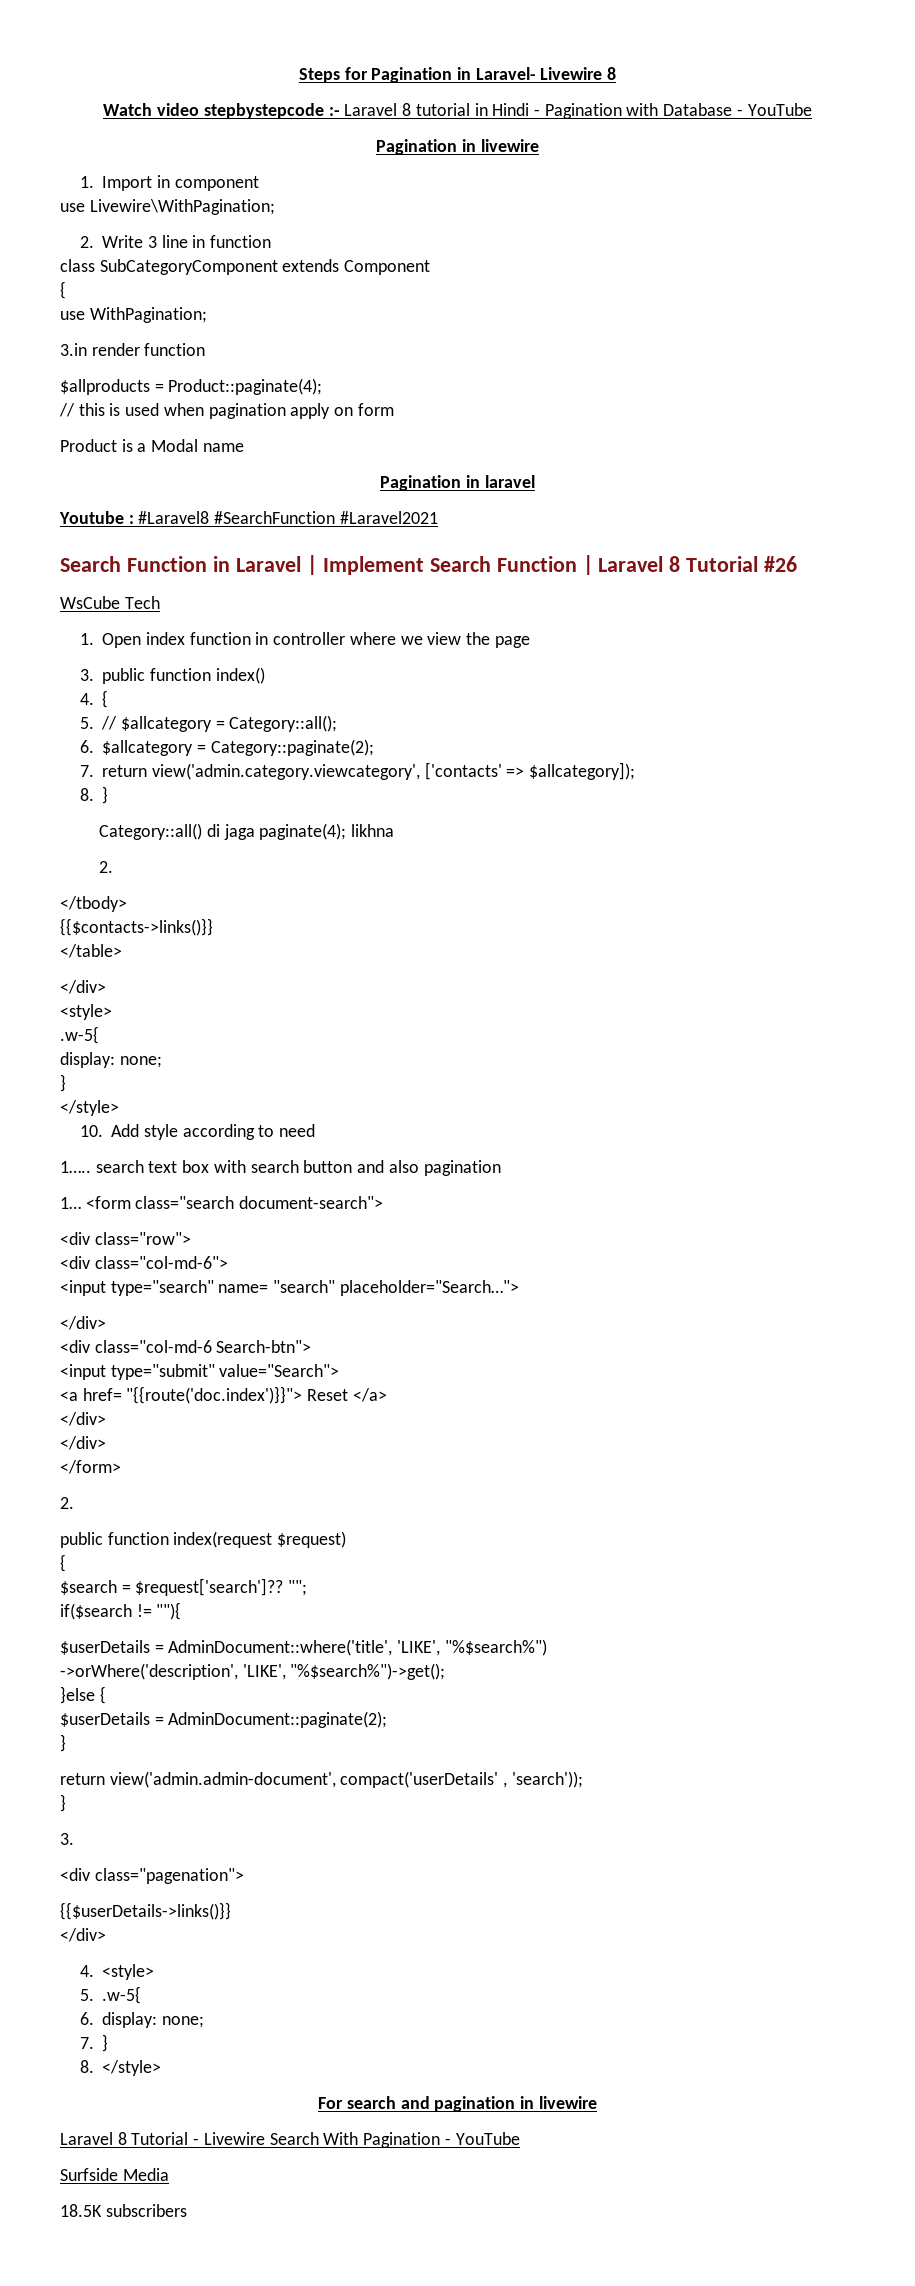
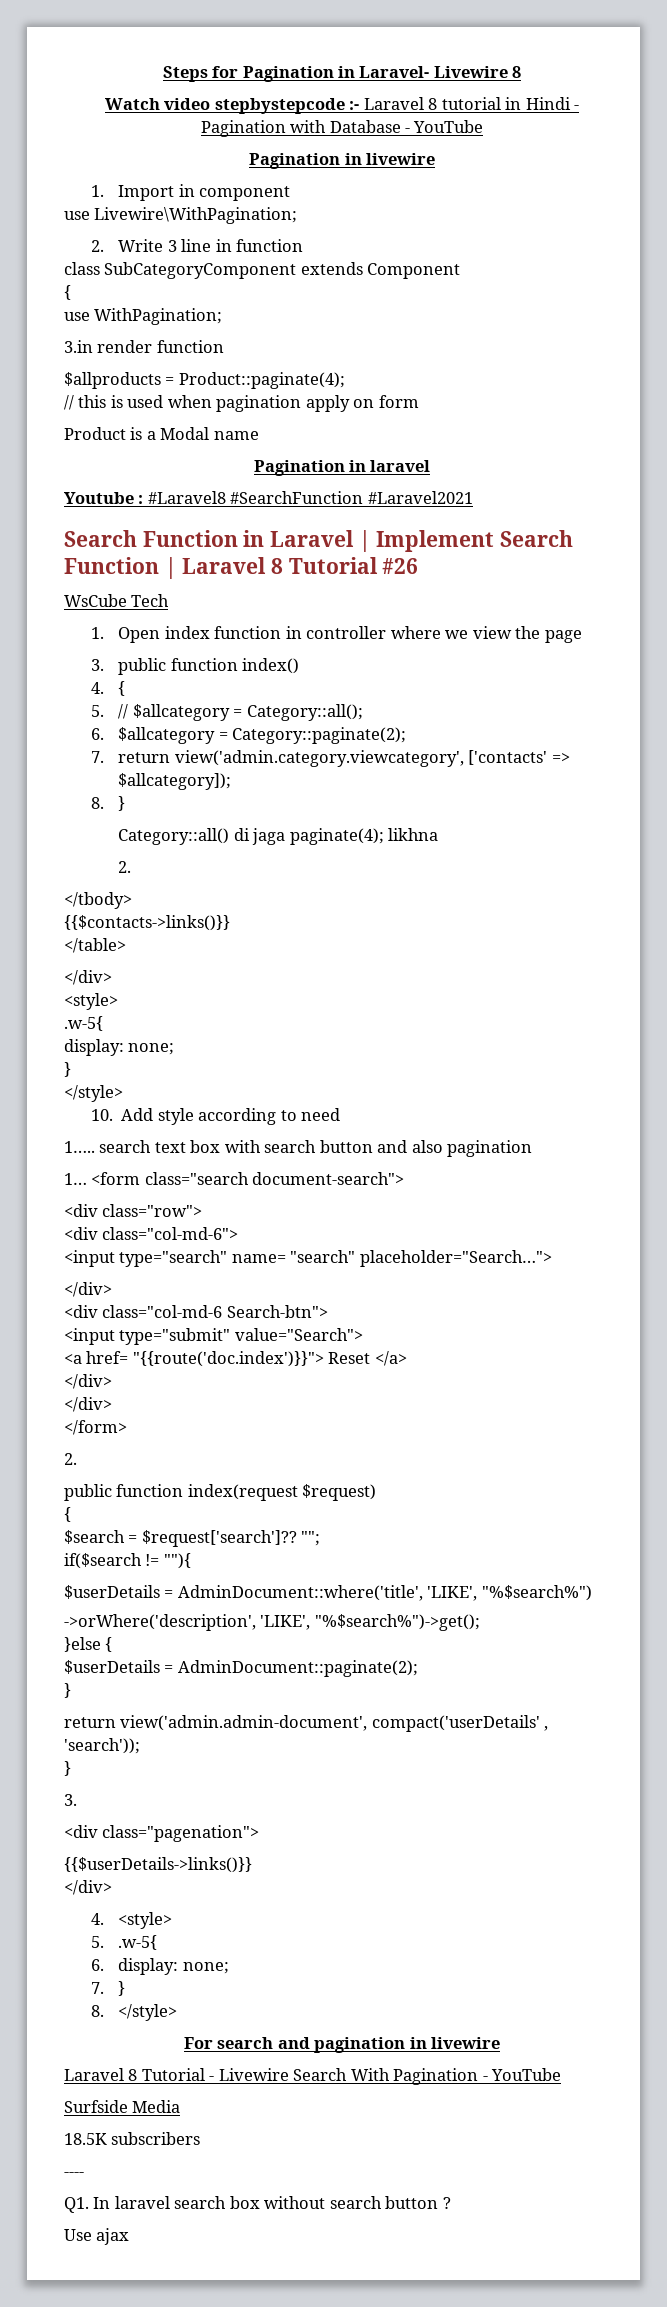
+ ----
+ Q1. In laravel search box without search button ?
+ Use ajax

